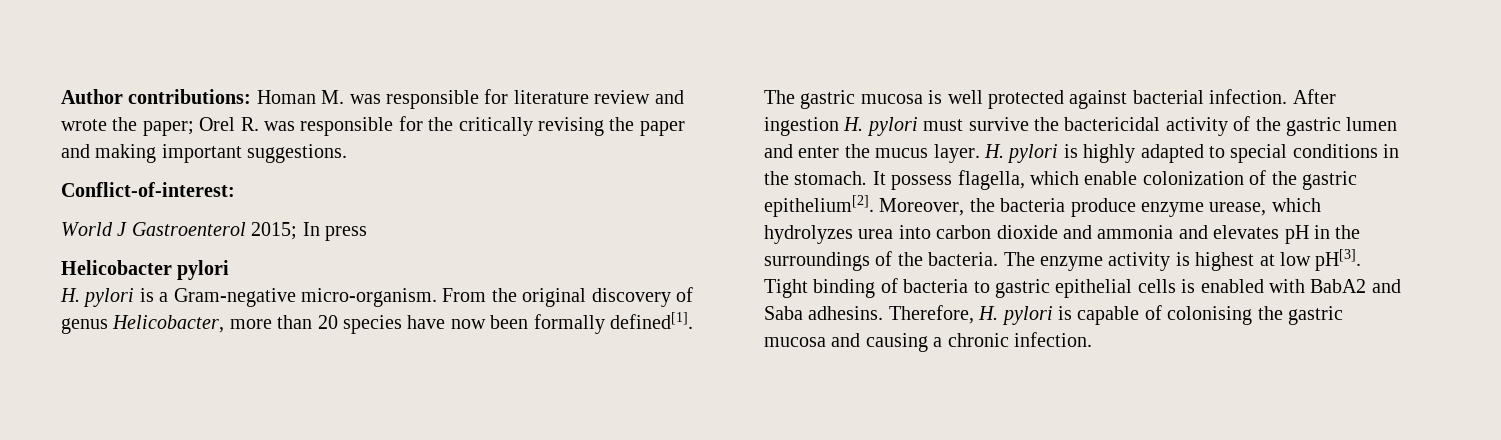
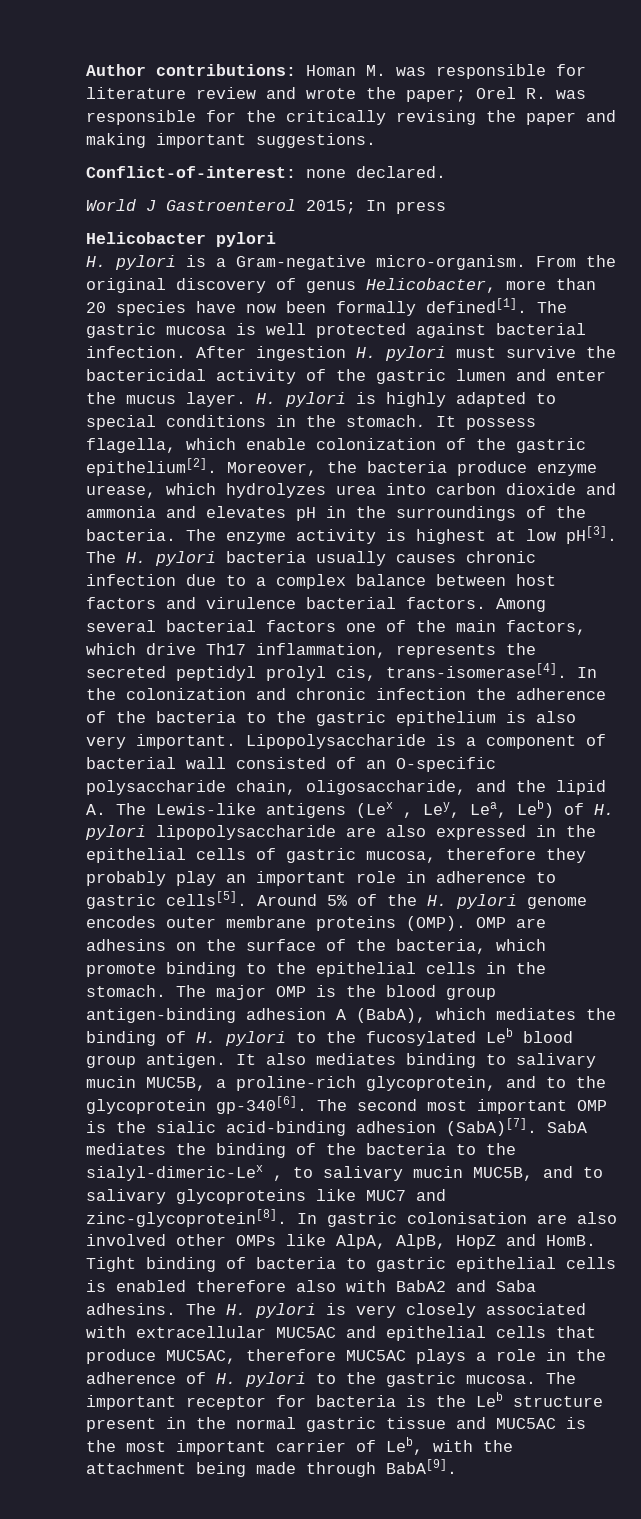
- Conflict-of-interest:
+ Conflict-of-interest: none declared.
+ The H. pylori bacteria usually causes chronic infection due to a complex balance between host factors and virulence bacterial factors. Among several bacterial factors one of the main factors, which drive Th17 inflammation, represents the secreted peptidyl prolyl cis, trans-isomerase[4]. In the colonization and chronic infection the adherence of the bacteria to the gastric epithelium is also very important. Lipopolysaccharide is a component of bacterial wall consisted of an O-specific polysaccharide chain, oligosaccharide, and the lipid A. The Lewis-like antigens (Lex , Ley, Lea, Leb) of H. pylori lipopolysaccharide are also expressed in the epithelial cells of gastric mucosa, therefore they probably play an important role in adherence to gastric cells[5]. Around 5% of the H. pylori genome encodes outer membrane proteins (OMP). OMP are adhesins on the surface of the bacteria, which promote binding to the epithelial cells in the stomach. The major OMP is the blood group antigen-binding adhesion A (BabA), which mediates the binding of H. pylori to the fucosylated Leb blood group antigen. It also mediates binding to salivary mucin MUC5B, a proline-rich glycoprotein, and to the glycoprotein gp-340[6]. The second most important OMP is the sialic acid-binding adhesion (SabA)[7]. SabA mediates the binding of the bacteria to the sialyl-dimeric-Lex , to salivary mucin MUC5B, and to salivary glycoproteins like MUC7 and zinc-glycoprotein[8]. In gastric colonisation are also involved other OMPs like AlpA, AlpB, HopZ and HomB.
- Tight binding of bacteria to gastric epithelial cells is enabled with BabA2 and Saba adhesins.
+ Tight binding of bacteria to gastric epithelial cells is enabled therefore also with BabA2 and Saba adhesins.
- Therefore, H. pylori is capable of colonising the gastric mucosa and causing a chronic infection.
+ The H. pylori is very closely associated with extracellular MUC5AC and epithelial cells that produce MUC5AC, therefore MUC5AC plays a role in the adherence of H. pylori to the gastric mucosa. The important receptor for bacteria is the Leb structure present in the normal gastric tissue and MUC5AC is the most important carrier of Leb, with the attachment being made through BabA[9].

